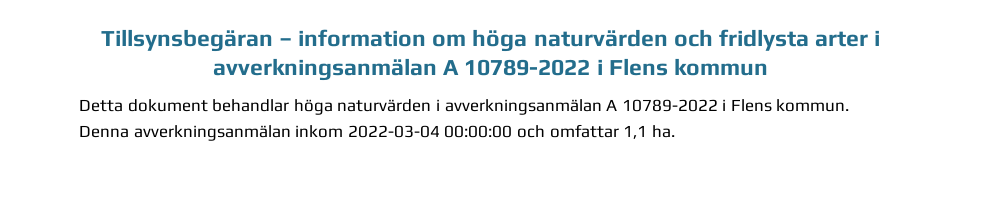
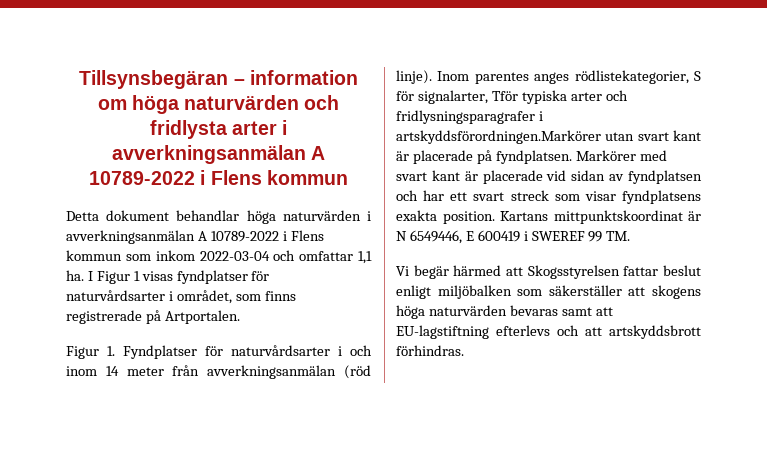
- Detta dokument behandlar höga naturvärden i avverkningsanmälan A 10789-2022 i Flens kommun. Denna avverkningsanmälan inkom 2022-03-04 00:00:00 och omfattar 1,1 ha.
+ Detta dokument behandlar höga naturvärden i avverkningsanmälan A 10789-2022 i Flens kommun som inkom 2022-03-04 och omfattar 1,1 ha.
+ I Figur 1 visas fyndplatser för naturvårdsarter i området, som finns registrerade på Artportalen.
+ Figur 1. Fyndplatser för naturvårdsarter i och inom 14 meter från avverkningsanmälan (röd linje). Inom parentes anges rödlistekategorier, S för signalarter, Tför typiska arter och fridlysningsparagrafer i artskyddsförordningen.Markörer utan svart kant är placerade på fyndplatsen. Markörer med svart kant är placerade vid sidan av fyndplatsen och har ett svart streck som visar fyndplatsens exakta position. Kartans mittpunktskoordinat är N 6549446, E 600419 i SWEREF 99 TM.
+ Vi begär härmed att Skogsstyrelsen fattar beslut enligt miljöbalken som säkerställer att skogens höga naturvärden bevaras samt att EU-lagstiftning efterlevs och att artskyddsbrott förhindras.

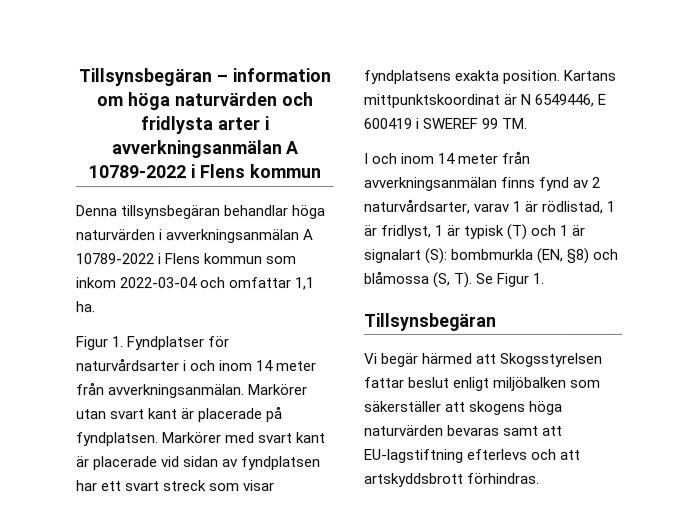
- Detta dokument behandlar höga naturvärden i avverkningsanmälan A 10789-2022 i Flens kommun som inkom 2022-03-04 och omfattar 1,1 ha. I Figur 1 visas fyndplatser för naturvårdsarter i området, som finns registrerade på Artportalen.
+ Denna tillsynsbegäran behandlar höga naturvärden i avverkningsanmälan A 10789-2022 i Flens kommun som inkom 2022-03-04 och omfattar 1,1 ha.
- Figur 1. Fyndplatser för naturvårdsarter i och inom 14 meter från avverkningsanmälan (röd linje). Inom parentes anges rödlistekategorier, S för signalarter, Tför typiska arter och fridlysningsparagrafer i artskyddsförordningen.Markörer utan svart kant är placerade på fyndplatsen.
+ Figur 1. Fyndplatser för naturvårdsarter i och inom 14 meter från avverkningsanmälan. Markörer utan svart kant är placerade på fyndplatsen.
- Markörer med svart kant är placerade vid sidan av fyndplatsen och har ett svart streck som visar fyndplatsens exakta position.
+ Markörer med svart kant är placerade vid sidan av fyndplatsen har ett svart streck som visar fyndplatsens exakta position.
+ I och inom 14 meter från avverkningsanmälan finns fynd av 2 naturvårdsarter, varav 1 är rödlistad, 1 är fridlyst, 1 är typisk (T) och 1 är signalart (S): bombmurkla (EN, §8) och blåmossa (S, T). Se Figur 1.
+ Tillsynsbegäran

